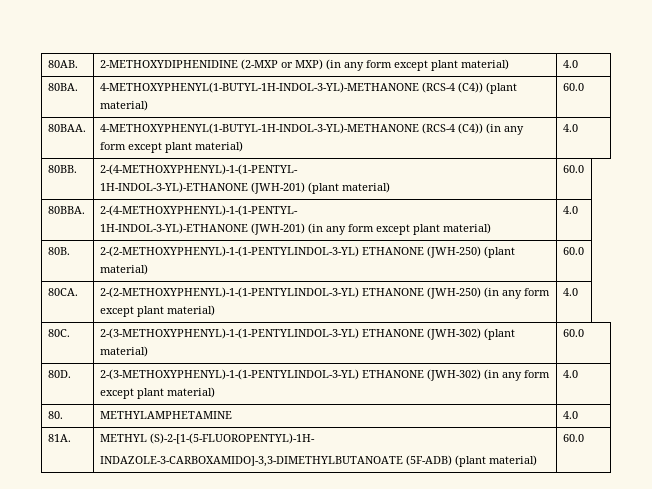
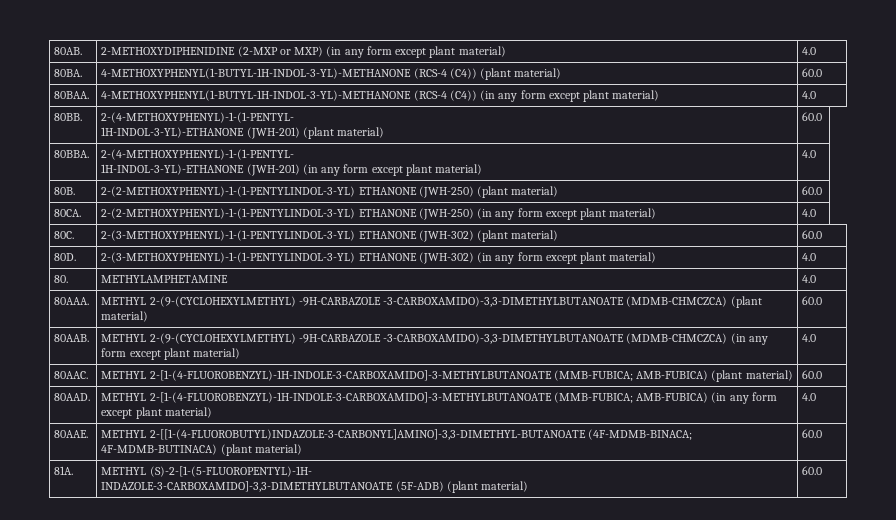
+ 80AAA. | METHYL 2-(9-(CYCLOHEXYLMETHYL) -9H-CARBAZOLE -3-CARBOXAMIDO)-3,3-DIMETHYLBUTANOATE (MDMB-CHMCZCA) (plant material) | 60.0
+ 80AAB. | METHYL 2-(9-(CYCLOHEXYLMETHYL) -9H-CARBAZOLE -3-CARBOXAMIDO)-3,3-DIMETHYLBUTANOATE (MDMB-CHMCZCA) (in any form except plant material) | 4.0
+ 80AAC. | METHYL 2-[1-(4-FLUOROBENZYL)-1H-INDOLE-3-CARBOXAMIDO]-3-METHYLBUTANOATE (MMB-FUBICA; AMB-FUBICA) (plant material) | 60.0
+ 80AAD. | METHYL 2-[1-(4-FLUOROBENZYL)-1H-INDOLE-3-CARBOXAMIDO]-3-METHYLBUTANOATE (MMB-FUBICA; AMB-FUBICA) (in any form except plant material) | 4.0
+ 80AAE. | METHYL 2-[[1-(4-FLUOROBUTYL)INDAZOLE-3-CARBONYL]AMINO]-3,3-DIMETHYL-BUTANOATE (4F-MDMB-BINACA; 4F-MDMB-BUTINACA) (plant material) | 60.0

